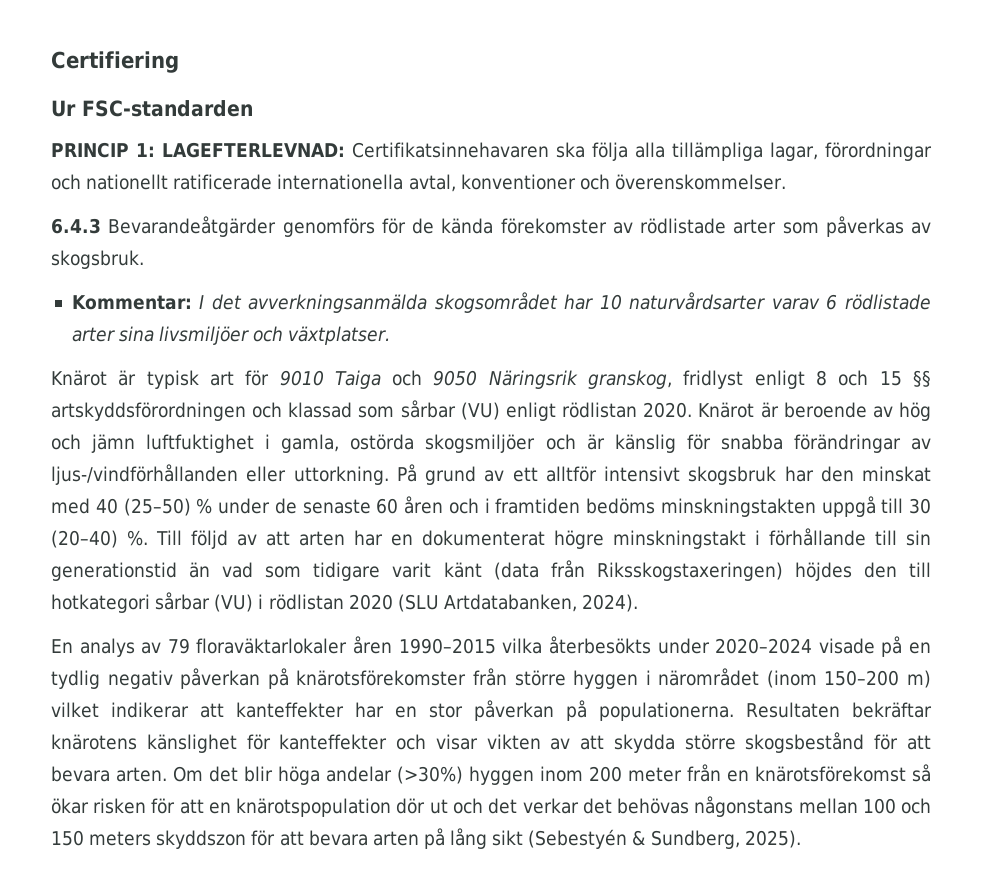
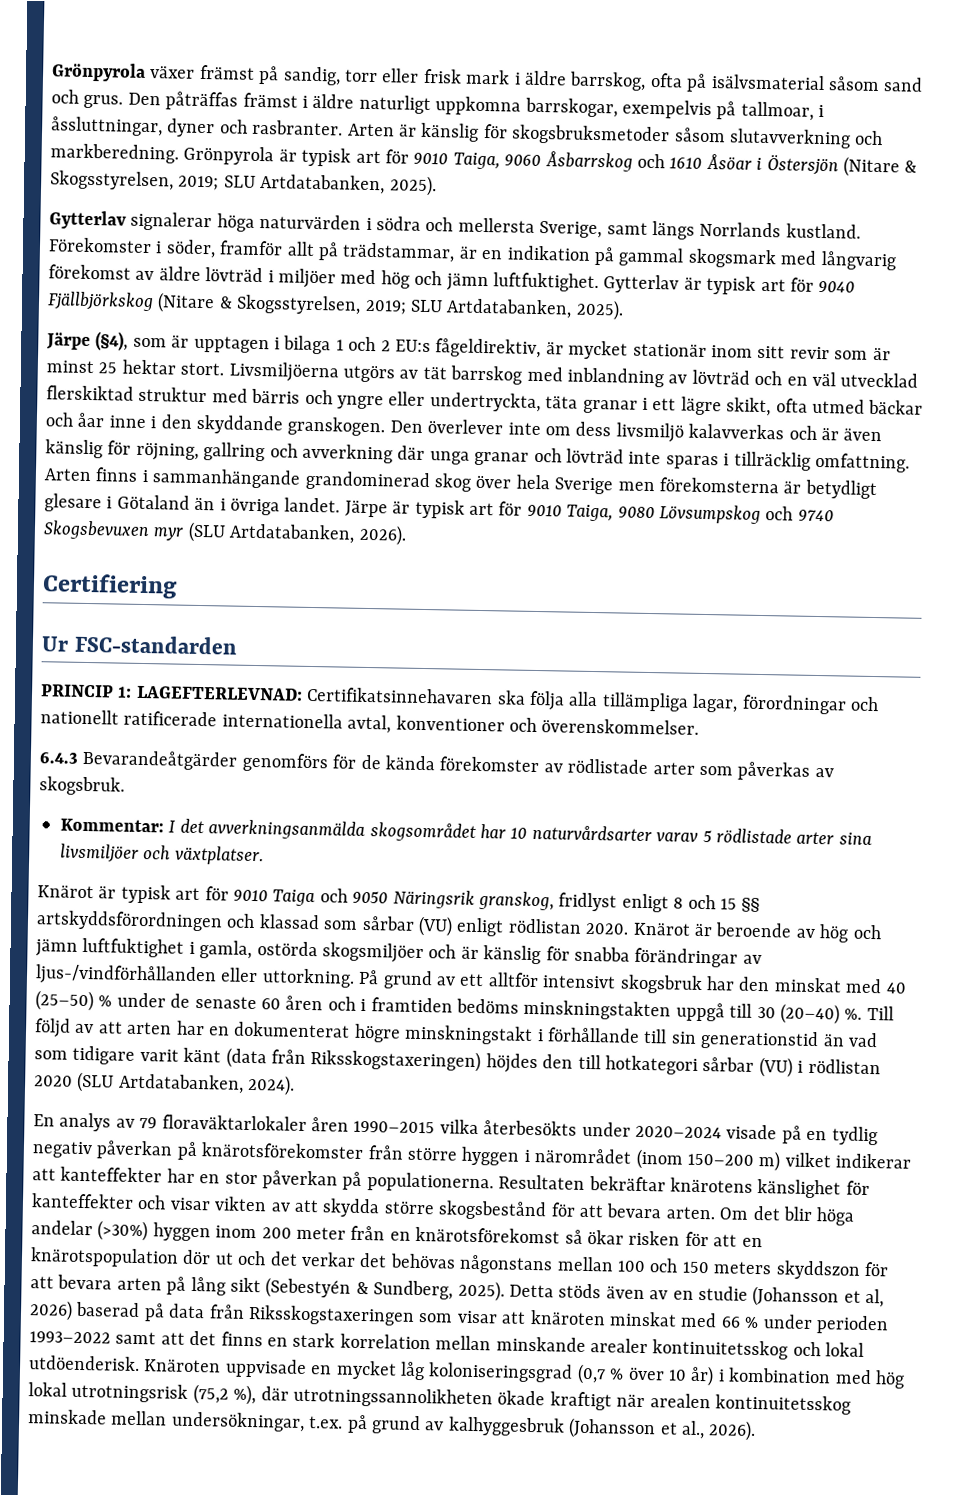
+ Grönpyrola växer främst på sandig, torr eller frisk mark i äldre barrskog, ofta på isälvsmaterial såsom sand och grus. Den påträffas främst i äldre naturligt uppkomna barrskogar, exempelvis på tallmoar, i åssluttningar, dyner och rasbranter. Arten är känslig för skogsbruksmetoder såsom slutavverkning och markberedning. Grönpyrola är typisk art för 9010 Taiga, 9060 Åsbarrskog och 1610 Åsöar i Östersjön (Nitare & Skogsstyrelsen, 2019; SLU Artdatabanken, 2025).
+ Gytterlav signalerar höga naturvärden i södra och mellersta Sverige, samt längs Norrlands kustland. Förekomster i söder, framför allt på trädstammar, är en indikation på gammal skogsmark med långvarig förekomst av äldre lövträd i miljöer med hög och jämn luftfuktighet. Gytterlav är typisk art för 9040 Fjällbjörkskog (Nitare & Skogsstyrelsen, 2019; SLU Artdatabanken, 2025).
+ Järpe (§4), som är upptagen i bilaga 1 och 2 EU:s fågeldirektiv, är mycket stationär inom sitt revir som är minst 25 hektar stort. Livsmiljöerna utgörs av tät barrskog med inblandning av lövträd och en väl utvecklad flerskiktad struktur med bärris och yngre eller undertryckta, täta granar i ett lägre skikt, ofta utmed bäckar och åar inne i den skyddande granskogen. Den överlever inte om dess livsmiljö kalavverkas och är även känslig för röjning, gallring och avverkning där unga granar och lövträd inte sparas i tillräcklig omfattning. Arten finns i sammanhängande grandominerad skog över hela Sverige men förekomsterna är betydligt glesare i Götaland än i övriga landet. Järpe är typisk art för 9010 Taiga, 9080 Lövsumpskog och 9740 Skogsbevuxen myr (SLU Artdatabanken, 2026).
- Kommentar: I det avverkningsanmälda skogsområdet har 10 naturvårdsarter varav 6 rödlistade arter sina livsmiljöer och växtplatser.
+ Kommentar: I det avverkningsanmälda skogsområdet har 10 naturvårdsarter varav 5 rödlistade arter sina livsmiljöer och växtplatser.
+ Detta stöds även av en studie (Johansson et al, 2026) baserad på data från Riksskogstaxeringen som visar att knäroten minskat med 66 % under perioden 1993–2022 samt att det finns en stark korrelation mellan minskande arealer kontinuitetsskog och lokal utdöenderisk. Knäroten uppvisade en mycket låg koloniseringsgrad (0,7 % över 10 år) i kombination med hög lokal utrotningsrisk (75,2 %), där utrotningssannolikheten ökade kraftigt när arealen kontinuitetsskog minskade mellan undersökningar, t.ex. på grund av kalhyggesbruk (Johansson et al., 2026).

